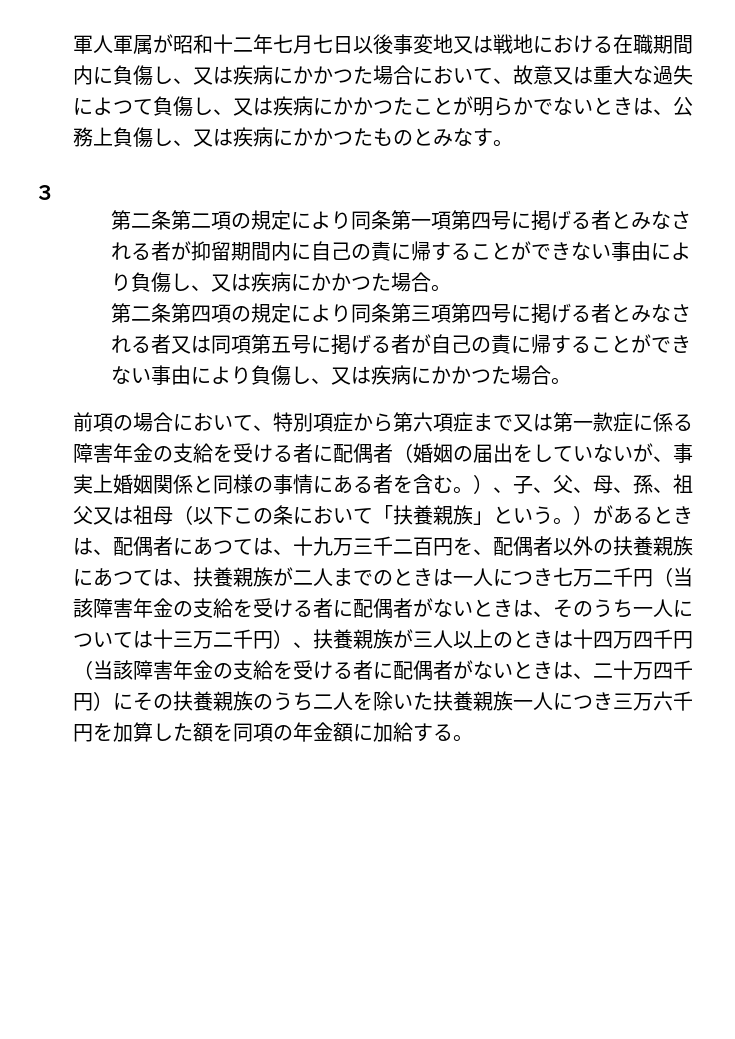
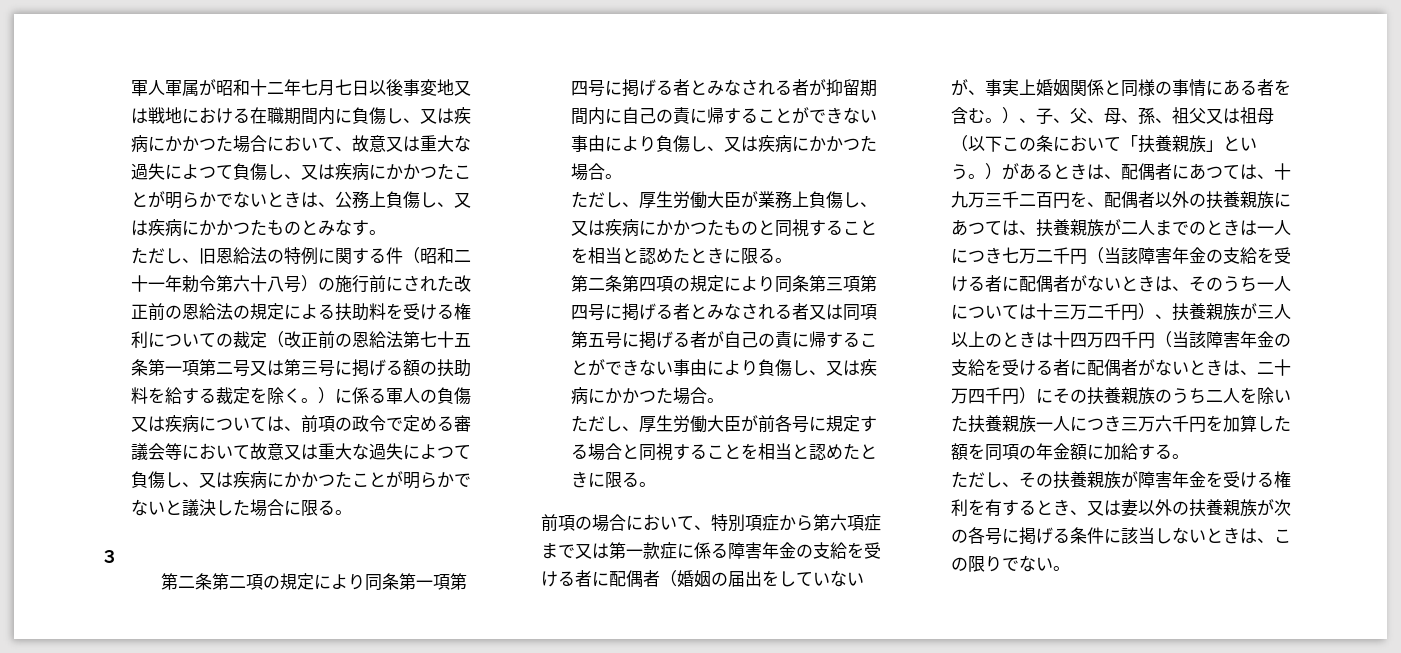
+ ただし、旧恩給法の特例に関する件（昭和二十一年勅令第六十八号）の施行前にされた改正前の恩給法の規定による扶助料を受ける権利についての裁定（改正前の恩給法第七十五条第一項第二号又は第三号に掲げる額の扶助料を給する裁定を除く。）に係る軍人の負傷又は疾病については、前項の政令で定める審議会等において故意又は重大な過失によつて負傷し、又は疾病にかかつたことが明らかでないと議決した場合に限る。
+ ただし、厚生労働大臣が業務上負傷し、又は疾病にかかつたものと同視することを相当と認めたときに限る。
+ ただし、厚生労働大臣が前各号に規定する場合と同視することを相当と認めたときに限る。
+ ただし、その扶養親族が障害年金を受ける権利を有するとき、又は妻以外の扶養親族が次の各号に掲げる条件に該当しないときは、この限りでない。

